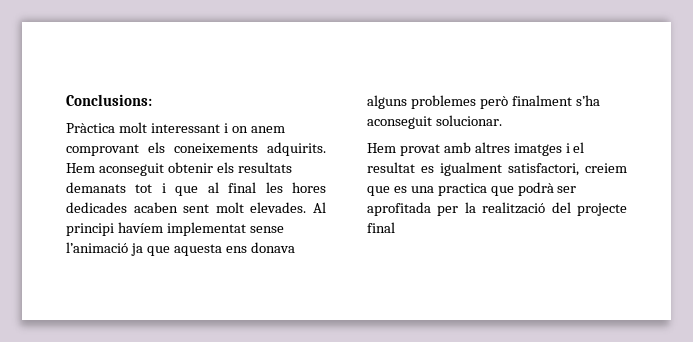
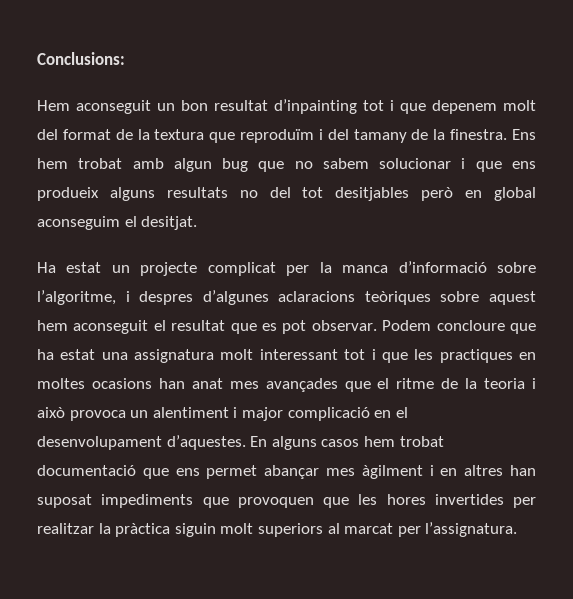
- Pràctica molt interessant i on anem comprovant els coneixements adquirits. Hem aconseguit obtenir els resultats demanats tot i que al final les hores dedicades acaben sent molt elevades. Al principi havíem implementat sense l’animació ja que aquesta ens donava alguns problemes però finalment s’ha aconseguit solucionar.
- Hem provat amb altres imatges i el resultat es igualment satisfactori, creiem que es una practica que podrà ser aprofitada per la realització del projecte final
+ Hem aconseguit un bon resultat d’inpainting tot i que depenem molt del format de la textura que reproduïm i del tamany de la finestra. Ens hem trobat amb algun bug que no sabem solucionar i que ens produeix alguns resultats no del tot desitjables però en global aconseguim el desitjat.
+ Ha estat un projecte complicat per la manca d’informació sobre l’algoritme, i despres d’algunes aclaracions teòriques sobre aquest hem aconseguit el resultat que es pot observar. Podem concloure que ha estat una assignatura molt interessant tot i que les practiques en moltes ocasions han anat mes avançades que el ritme de la teoria i això provoca un alentiment i major complicació en el desenvolupament d’aquestes. En alguns casos hem trobat documentació que ens permet abançar mes àgilment i en altres han suposat impediments que provoquen que les hores invertides per realitzar la pràctica siguin molt superiors al marcat per l’assignatura.

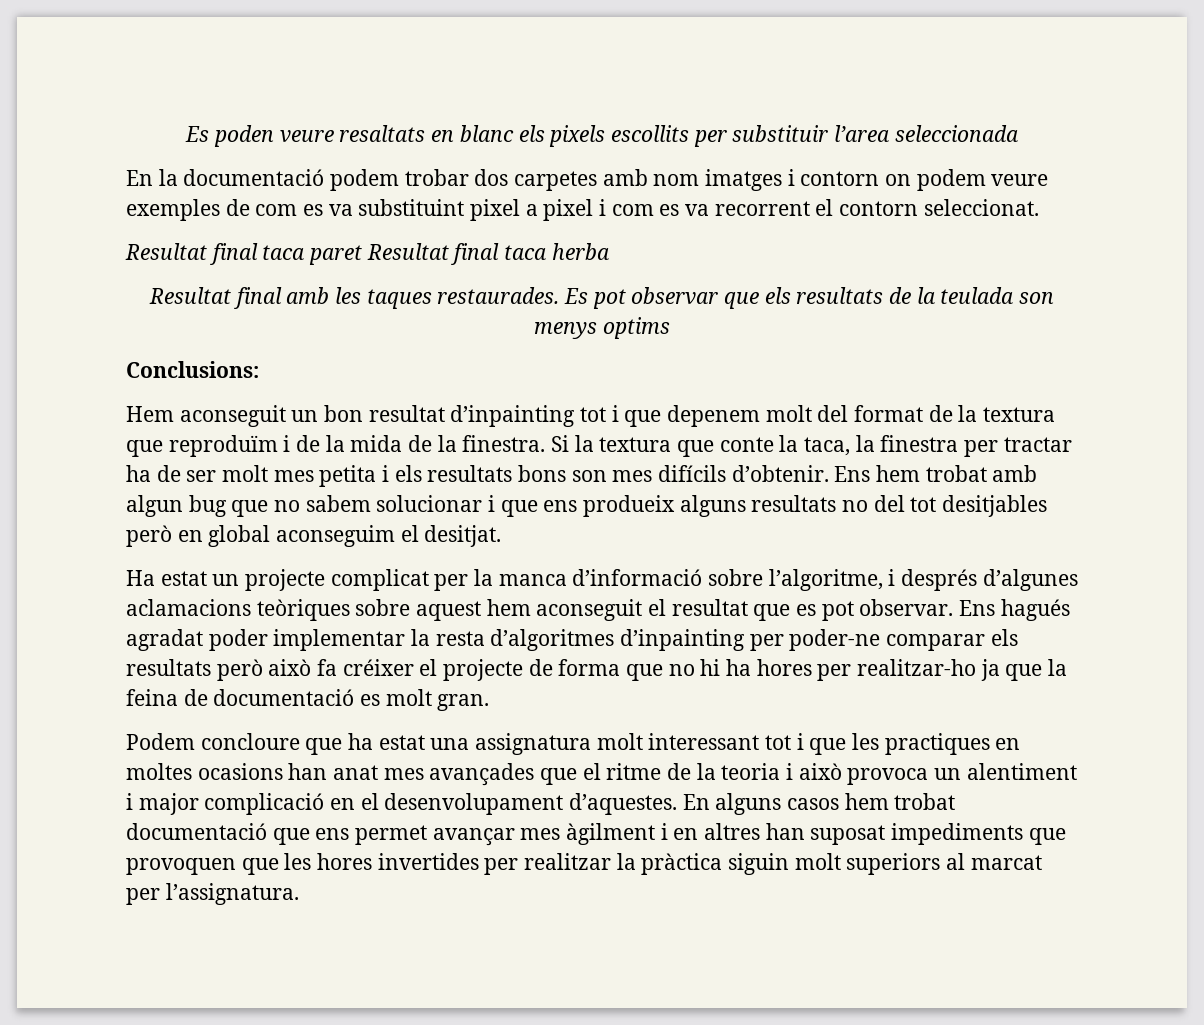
+ Es poden veure resaltats en blanc els pixels escollits per substituir l’area seleccionada
+ En la documentació podem trobar dos carpetes amb nom imatges i contorn on podem veure exemples de com es va substituint pixel a pixel i com es va recorrent el contorn seleccionat.
+ Resultat final taca paret Resultat final taca herba
+ Resultat final amb les taques restaurades. Es pot observar que els resultats de la teulada son menys optims
- Hem aconseguit un bon resultat d’inpainting tot i que depenem molt del format de la textura que reproduïm i del tamany de la finestra.
+ Hem aconseguit un bon resultat d’inpainting tot i que depenem molt del format de la textura que reproduïm i de la mida de la finestra. Si la textura que conte la taca, la finestra per tractar ha de ser molt mes petita i els resultats bons son mes difícils d’obtenir.
- Ha estat un projecte complicat per la manca d’informació sobre l’algoritme, i despres d’algunes aclaracions teòriques sobre aquest hem aconseguit el resultat que es pot observar. Podem concloure que ha estat una assignatura molt interessant tot i que les practiques en moltes ocasions han anat mes avançades que el ritme de la teoria i això provoca un alentiment i major complicació en el desenvolupament d’aquestes.
+ Ha estat un projecte complicat per la manca d’informació sobre l’algoritme, i després d’algunes aclamacions teòriques sobre aquest hem aconseguit el resultat que es pot observar. Ens hagués agradat poder implementar la resta d’algoritmes d’inpainting per poder-ne comparar els resultats però això fa créixer el projecte de forma que no hi ha hores per realitzar-ho ja que la feina de documentació es molt gran.
+ Podem concloure que ha estat una assignatura molt interessant tot i que les practiques en moltes ocasions han anat mes avançades que el ritme de la teoria i això provoca un alentiment i major complicació en el desenvolupament d’aquestes.
- En alguns casos hem trobat documentació que ens permet abançar mes àgilment i en altres han suposat impediments que provoquen que les hores invertides per realitzar la pràctica siguin molt superiors al marcat per l’assignatura.
+ En alguns casos hem trobat documentació que ens permet avançar mes àgilment i en altres han suposat impediments que provoquen que les hores invertides per realitzar la pràctica siguin molt superiors al marcat per l’assignatura.

